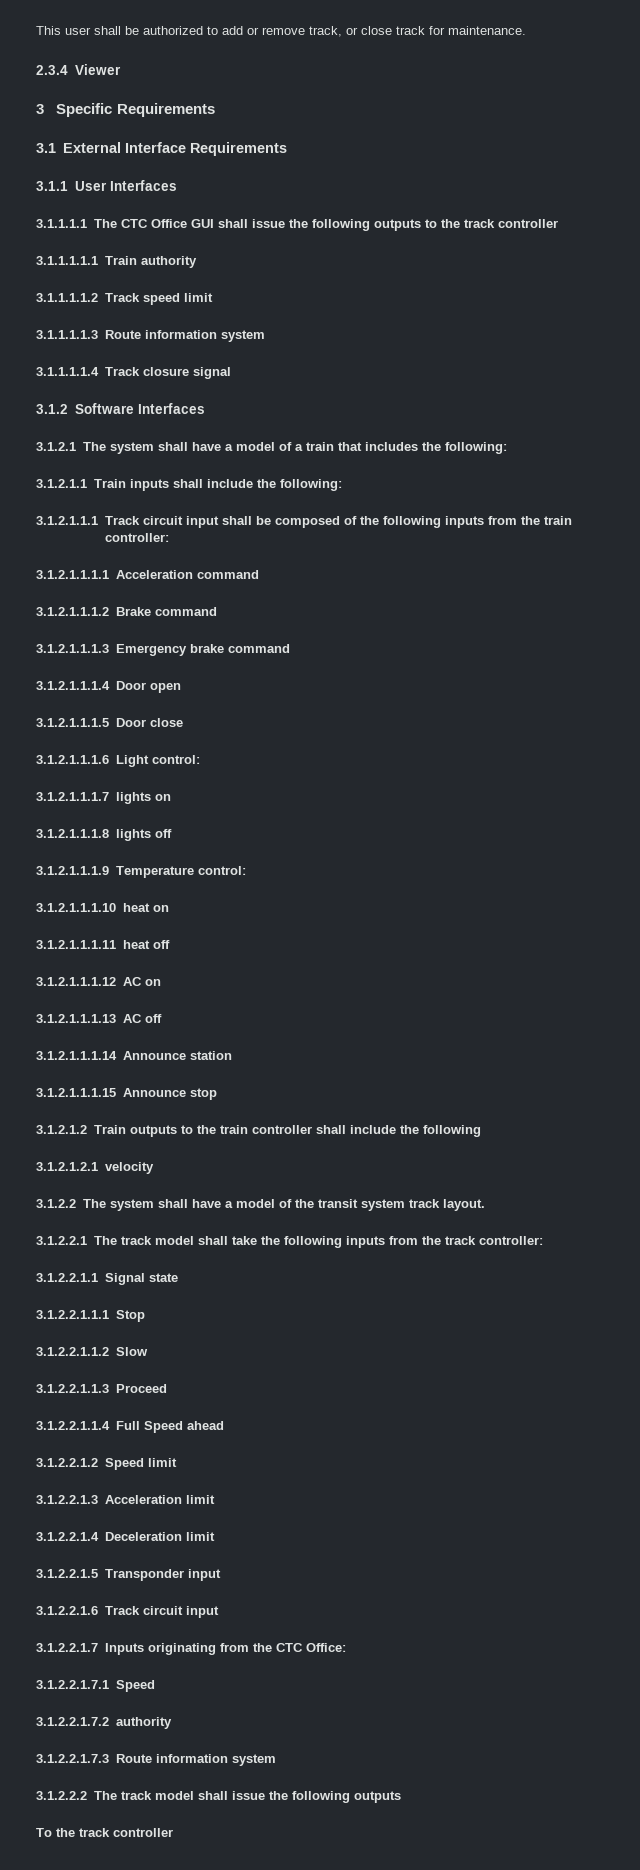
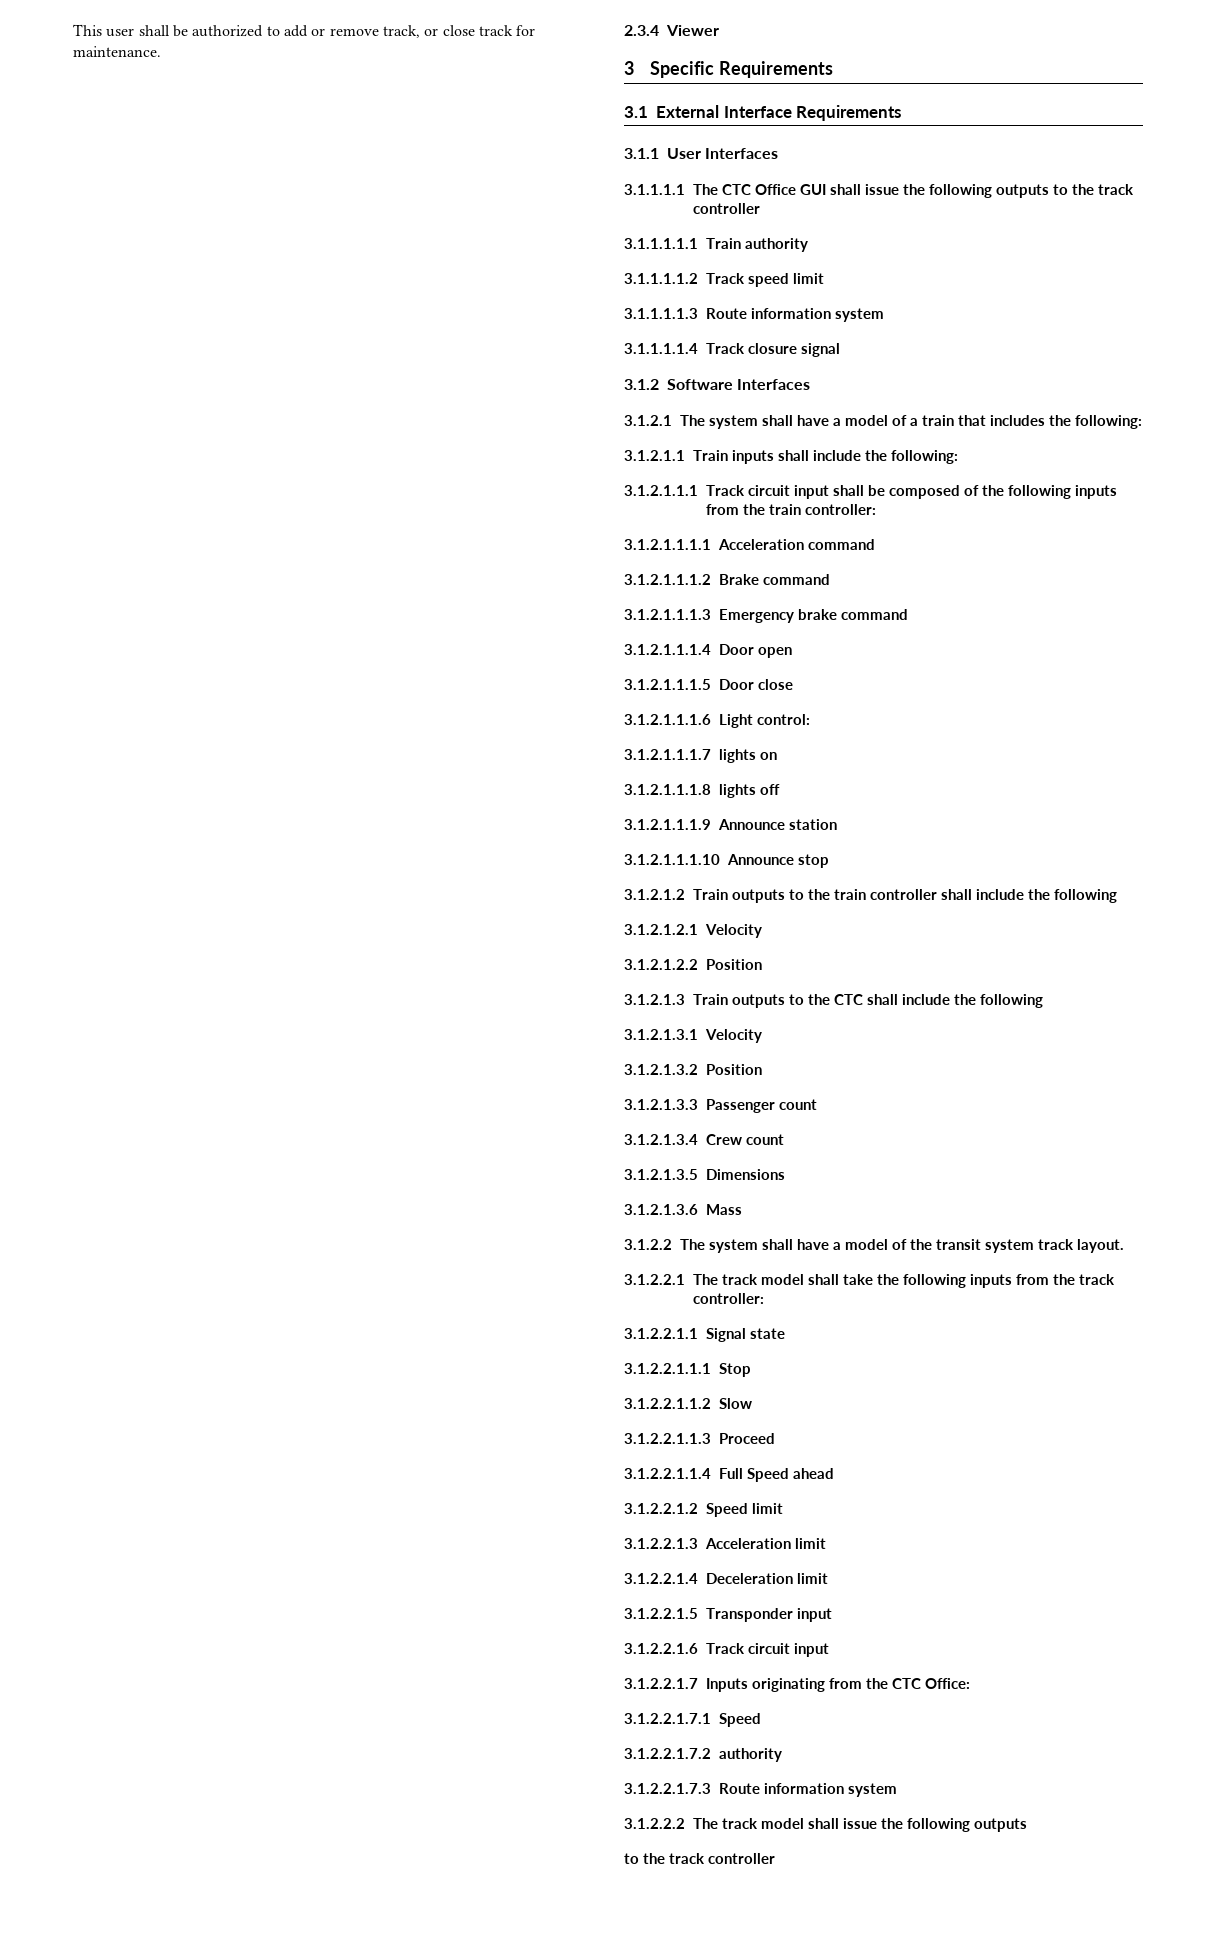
- 3.1.2.1.1.1.9 Temperature control:
- 3.1.2.1.1.1.10 heat on
- 3.1.2.1.1.1.11 heat off
- 3.1.2.1.1.1.12 AC on
- 3.1.2.1.1.1.13 AC off
- 3.1.2.1.1.1.14 Announce station
+ 3.1.2.1.1.1.9 Announce station
- 3.1.2.1.1.1.15 Announce stop
+ 3.1.2.1.1.1.10 Announce stop
- 3.1.2.1.2.1 velocity
+ 3.1.2.1.2.1 Velocity
+ 3.1.2.1.2.2 Position
+ 3.1.2.1.3 Train outputs to the CTC shall include the following
+ 3.1.2.1.3.1 Velocity
+ 3.1.2.1.3.2 Position
+ 3.1.2.1.3.3 Passenger count
+ 3.1.2.1.3.4 Crew count
+ 3.1.2.1.3.5 Dimensions
+ 3.1.2.1.3.6 Mass
  3.1.2.2.2 The track model shall issue the following outputs
- To the track controller
+ to the track controller

